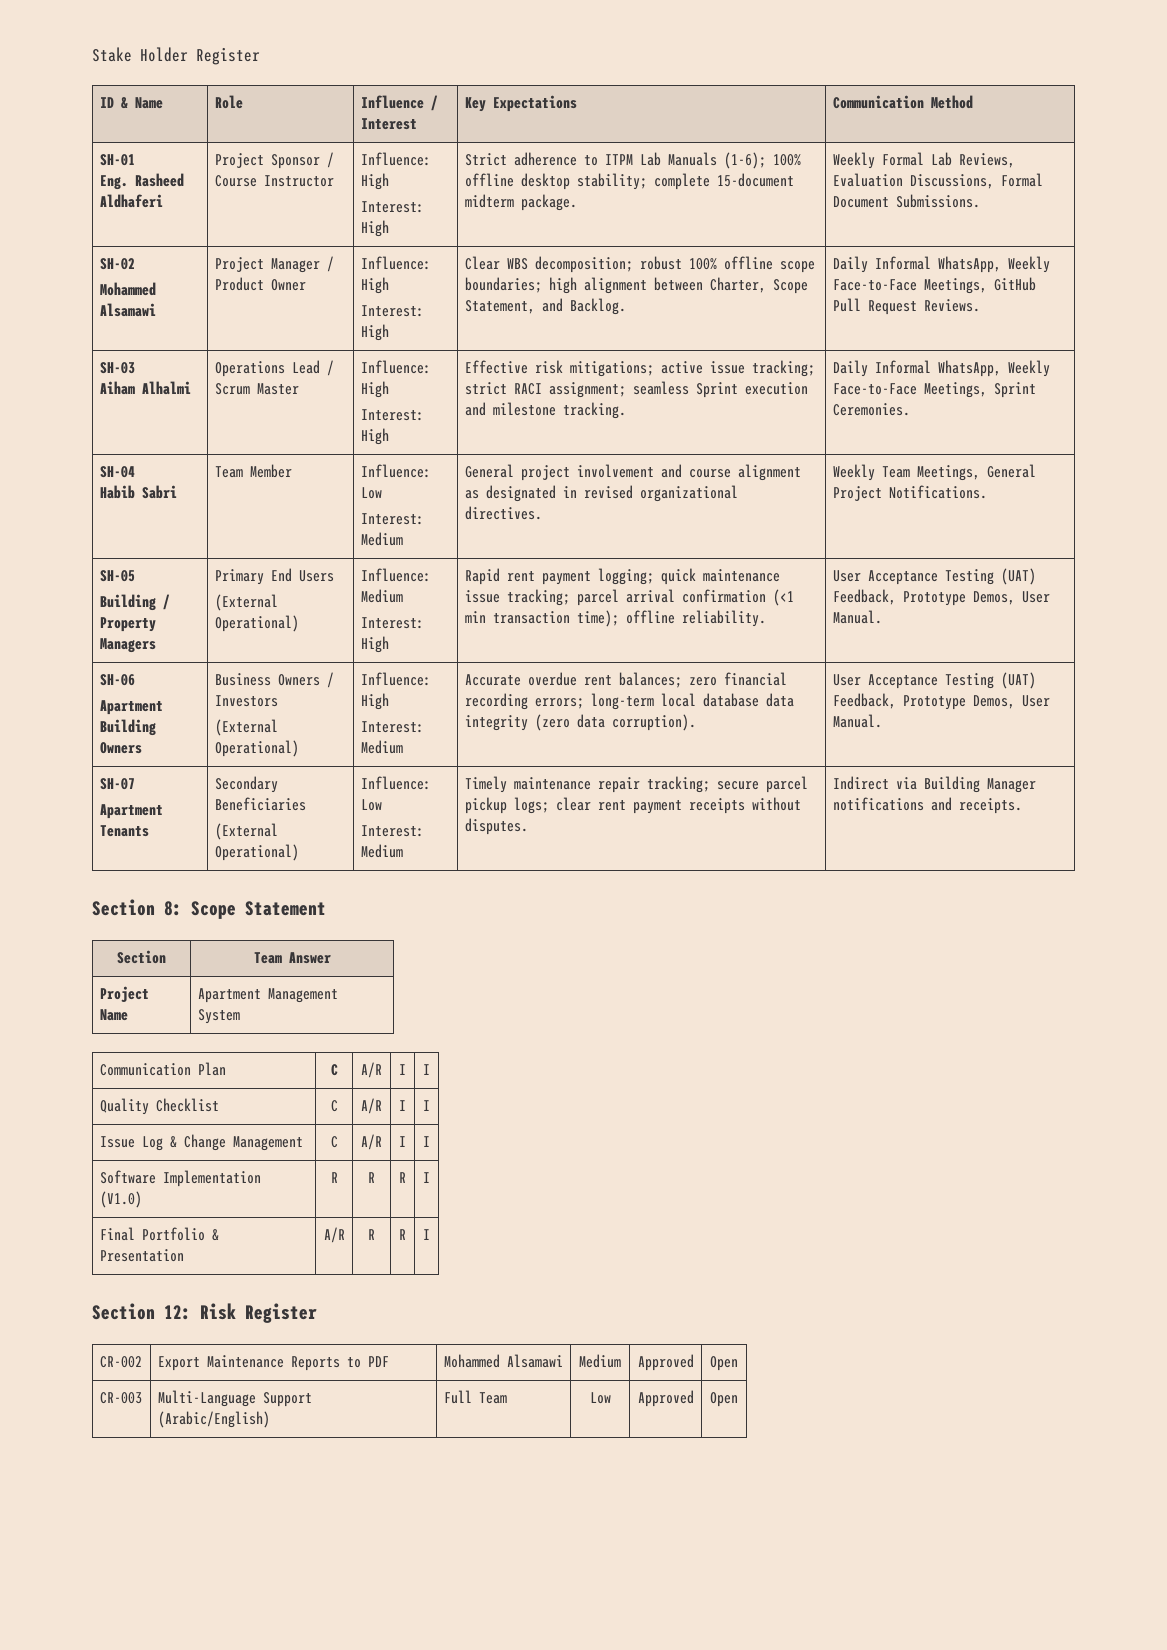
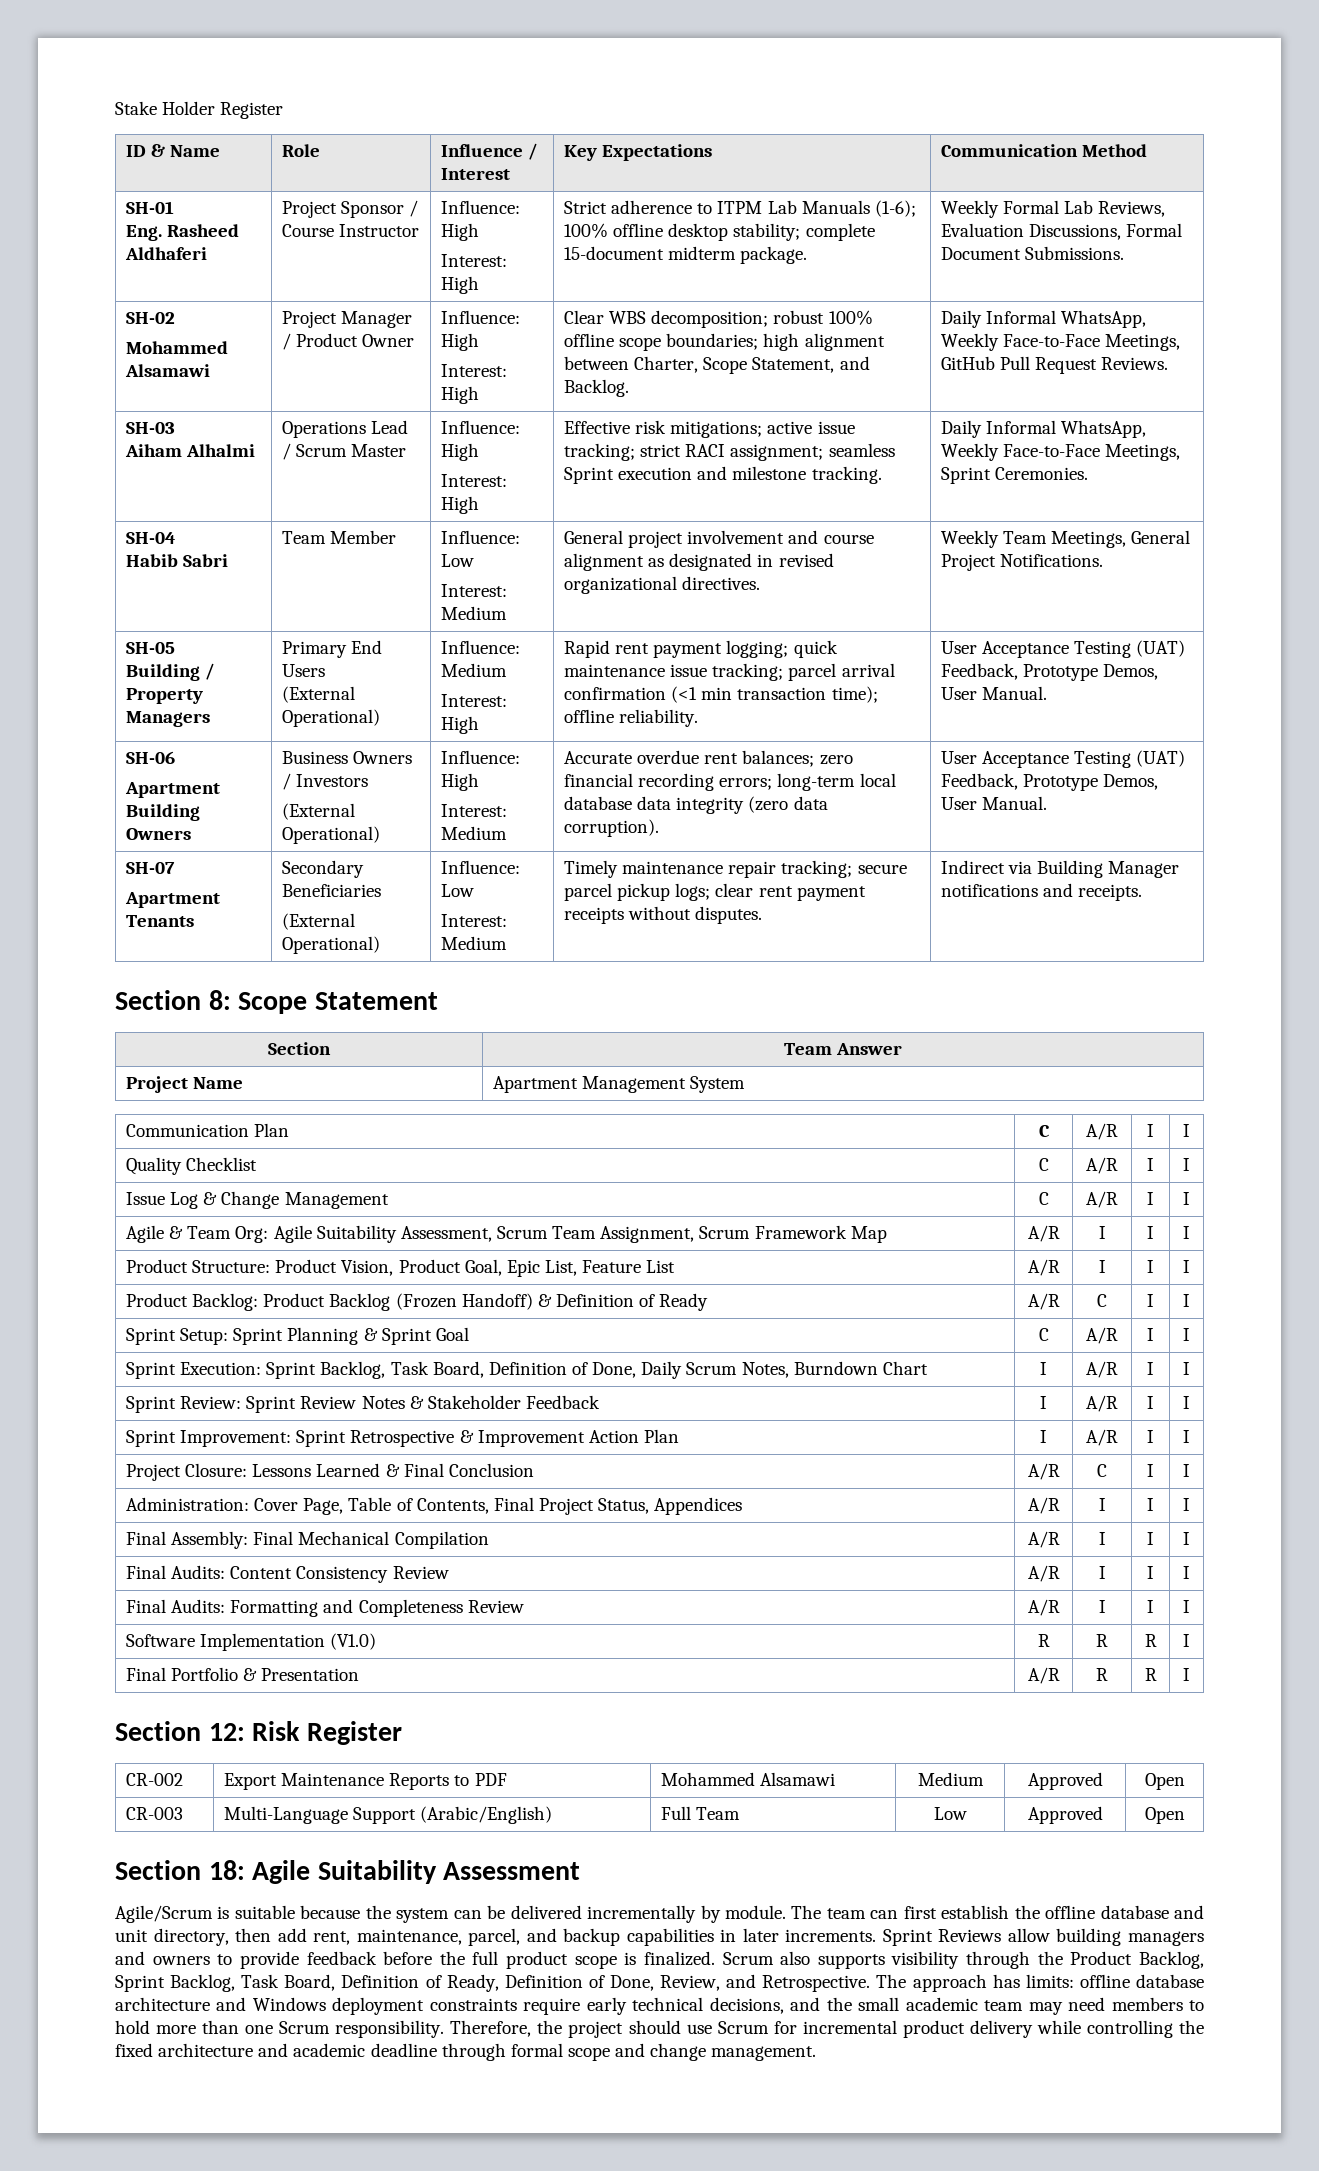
+ Agile & Team Org: Agile Suitability Assessment, Scrum Team Assignment, Scrum Framework Map | A/R | I | I | I
+ Product Structure: Product Vision, Product Goal, Epic List, Feature List | A/R | I | I | I
+ Product Backlog: Product Backlog (Frozen Handoff) & Definition of Ready | A/R | C | I | I
+ Sprint Setup: Sprint Planning & Sprint Goal | C | A/R | I | I
+ Sprint Execution: Sprint Backlog, Task Board, Definition of Done, Daily Scrum Notes, Burndown Chart | I | A/R | I | I
+ Sprint Review: Sprint Review Notes & Stakeholder Feedback | I | A/R | I | I
+ Sprint Improvement: Sprint Retrospective & Improvement Action Plan | I | A/R | I | I
+ Project Closure: Lessons Learned & Final Conclusion | A/R | C | I | I
+ Administration: Cover Page, Table of Contents, Final Project Status, Appendices | A/R | I | I | I
+ Final Assembly: Final Mechanical Compilation | A/R | I | I | I
+ Final Audits: Content Consistency Review | A/R | I | I | I
+ Final Audits: Formatting and Completeness Review | A/R | I | I | I
+ Section 18: Agile Suitability Assessment
+ Agile/Scrum is suitable because the system can be delivered incrementally by module. The team can first establish the offline database and unit directory, then add rent, maintenance, parcel, and backup capabilities in later increments. Sprint Reviews allow building managers and owners to provide feedback before the full product scope is finalized. Scrum also supports visibility through the Product Backlog, Sprint Backlog, Task Board, Definition of Ready, Definition of Done, Review, and Retrospective. The approach has limits: offline database architecture and Windows deployment constraints require early technical decisions, and the small academic team may need members to hold more than one Scrum responsibility. Therefore, the project should use Scrum for incremental product delivery while controlling the fixed architecture and academic deadline through formal scope and change management.

